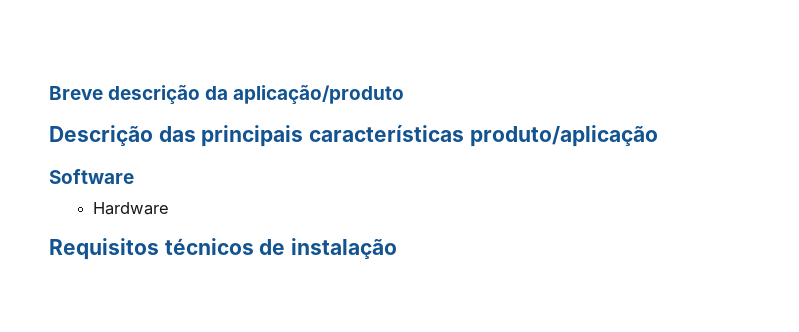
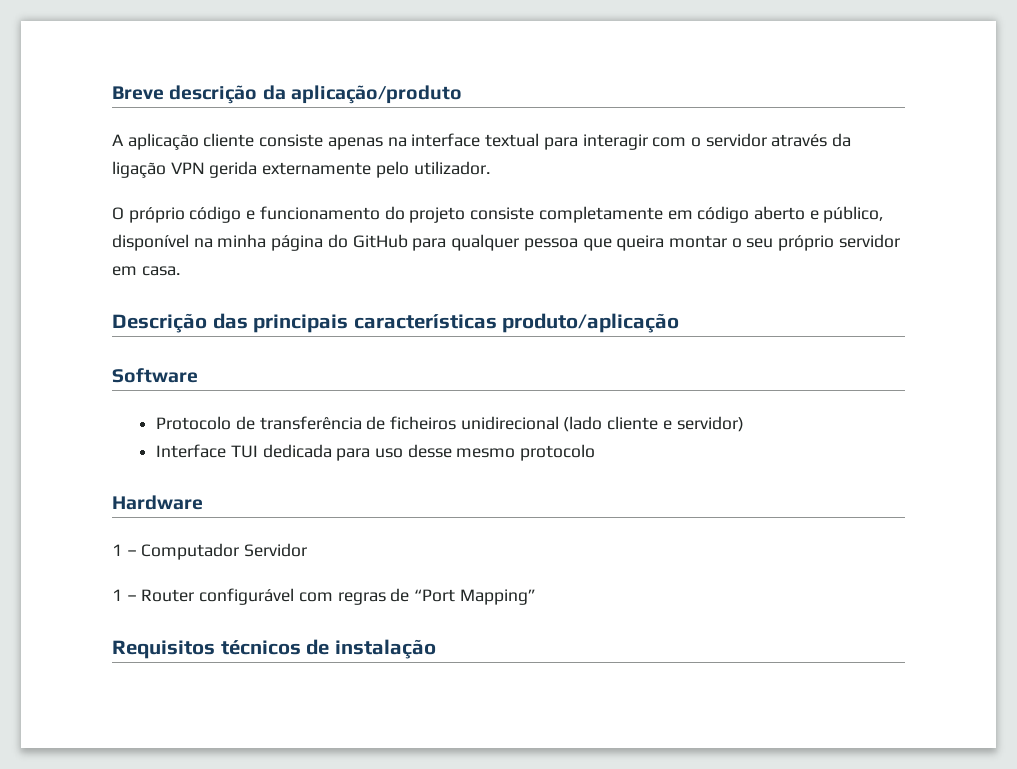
+ A aplicação cliente consiste apenas na interface textual para interagir com o servidor através da ligação VPN gerida externamente pelo utilizador.
+ O próprio código e funcionamento do projeto consiste completamente em código aberto e público, disponível na minha página do GitHub para qualquer pessoa que queira montar o seu próprio servidor em casa.
+ Protocolo de transferência de ficheiros unidirecional (lado cliente e servidor)
+ Interface TUI dedicada para uso desse mesmo protocolo
  Hardware
+ 1 – Computador Servidor
+ 1 – Router configurável com regras de “Port Mapping”

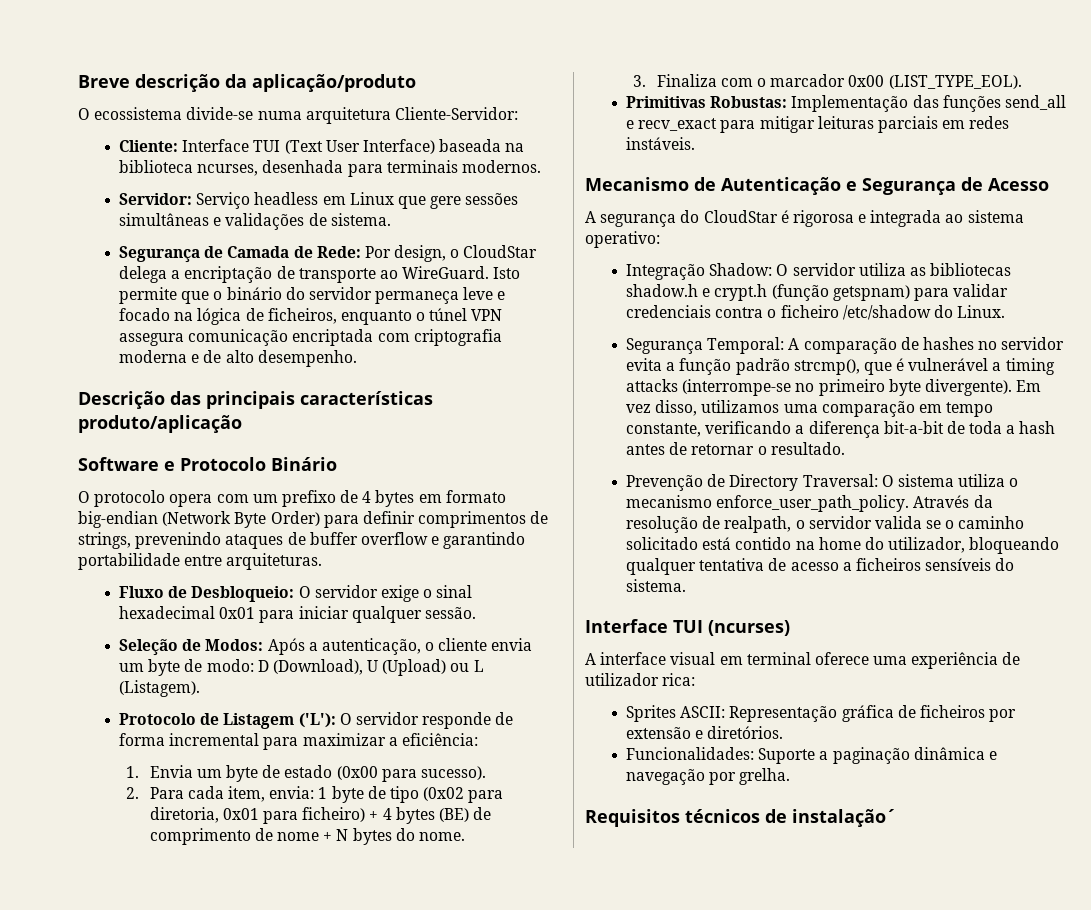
- A aplicação cliente consiste apenas na interface textual para interagir com o servidor através da ligação VPN gerida externamente pelo utilizador.
- O próprio código e funcionamento do projeto consiste completamente em código aberto e público, disponível na minha página do GitHub para qualquer pessoa que queira montar o seu próprio servidor em casa.
+ O ecossistema divide-se numa arquitetura Cliente-Servidor:
+ Cliente: Interface TUI (Text User Interface) baseada na biblioteca ncurses, desenhada para terminais modernos.
+ Servidor: Serviço headless em Linux que gere sessões simultâneas e validações de sistema.
+ Segurança de Camada de Rede: Por design, o CloudStar delega a encriptação de transporte ao WireGuard. Isto permite que o binário do servidor permaneça leve e focado na lógica de ficheiros, enquanto o túnel VPN assegura comunicação encriptada com criptografia moderna e de alto desempenho.
- Software
- Protocolo de transferência de ficheiros unidirecional (lado cliente e servidor)
- Interface TUI dedicada para uso desse mesmo protocolo
- Hardware
- 1 – Computador Servidor
- 1 – Router configurável com regras de “Port Mapping”
+ Software e Protocolo Binário
+ O protocolo opera com um prefixo de 4 bytes em formato big-endian (Network Byte Order) para definir comprimentos de strings, prevenindo ataques de buffer overflow e garantindo portabilidade entre arquiteturas.
+ Fluxo de Desbloqueio: O servidor exige o sinal hexadecimal 0x01 para iniciar qualquer sessão.
+ Seleção de Modos: Após a autenticação, o cliente envia um byte de modo: D (Download), U (Upload) ou L (Listagem).
+ Protocolo de Listagem ('L'): O servidor responde de forma incremental para maximizar a eficiência:
+ 1. Envia um byte de estado (0x00 para sucesso).
+ 2. Para cada item, envia: 1 byte de tipo (0x02 para diretoria, 0x01 para ficheiro) + 4 bytes (BE) de comprimento de nome + N bytes do nome.
+ 3. Finaliza com o marcador 0x00 (LIST_TYPE_EOL).
+ Primitivas Robustas: Implementação das funções send_all e recv_exact para mitigar leituras parciais em redes instáveis.
+ Mecanismo de Autenticação e Segurança de Acesso
+ A segurança do CloudStar é rigorosa e integrada ao sistema operativo:
+ Integração Shadow: O servidor utiliza as bibliotecas shadow.h e crypt.h (função getspnam) para validar credenciais contra o ficheiro /etc/shadow do Linux.
+ Segurança Temporal: A comparação de hashes no servidor evita a função padrão strcmp(), que é vulnerável a timing attacks (interrompe-se no primeiro byte divergente). Em vez disso, utilizamos uma comparação em tempo constante, verificando a diferença bit-a-bit de toda a hash antes de retornar o resultado.
+ Prevenção de Directory Traversal: O sistema utiliza o mecanismo enforce_user_path_policy. Através da resolução de realpath, o servidor valida se o caminho solicitado está contido na home do utilizador, bloqueando qualquer tentativa de acesso a ficheiros sensíveis do sistema.
+ Interface TUI (ncurses)
+ A interface visual em terminal oferece uma experiência de utilizador rica:
+ Sprites ASCII: Representação gráfica de ficheiros por extensão e diretórios.
+ Funcionalidades: Suporte a paginação dinâmica e navegação por grelha.
- Requisitos técnicos de instalação
+ Requisitos técnicos de instalação´

